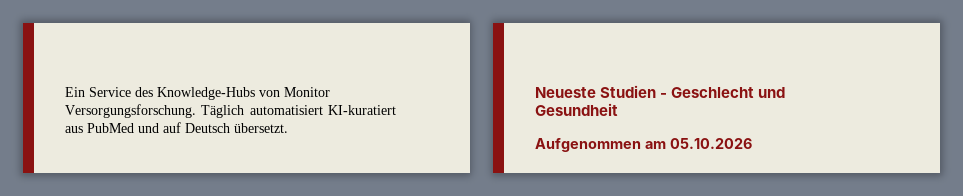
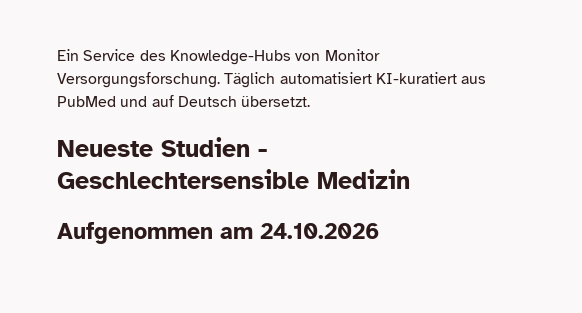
- Neueste Studien - Geschlecht und Gesundheit
+ Neueste Studien - Geschlechtersensible Medizin
- Aufgenommen am 05.10.2026
+ Aufgenommen am 24.10.2026

